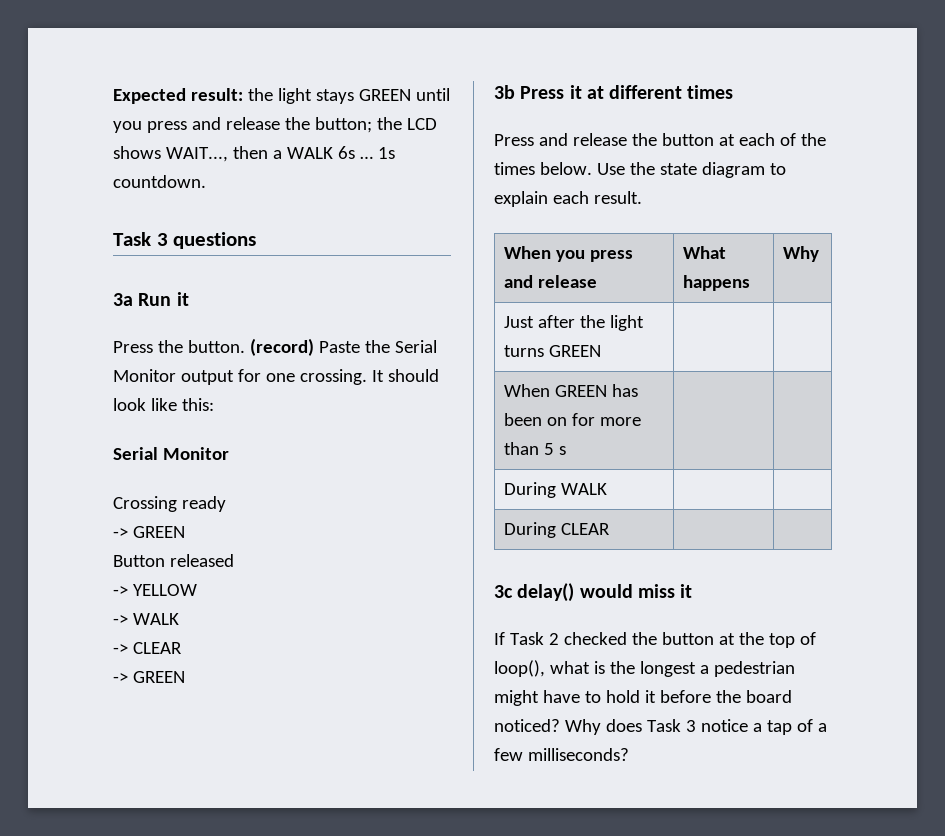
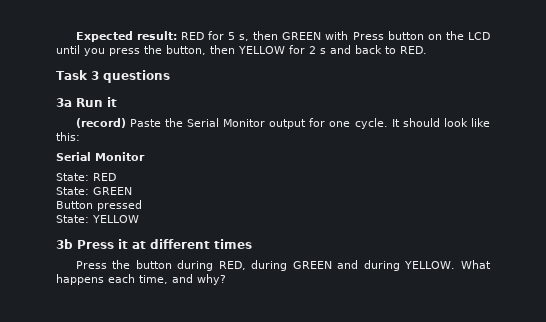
- Expected result: the light stays GREEN until you press and release the button; the LCD shows WAIT..., then a WALK 6s … 1s countdown.
+ Expected result: RED for 5 s, then GREEN with Press button on the LCD until you press the button, then YELLOW for 2 s and back to RED.
- Press the button. (record) Paste the Serial Monitor output for one crossing.
+ (record) Paste the Serial Monitor output for one cycle.
- Crossing ready
- -> GREEN
+ State: RED
+ State: GREEN
- Button released
- -> YELLOW
- -> WALK
- -> CLEAR
- -> GREEN
+ Button pressed
+ State: YELLOW
- Press and release the button at each of the times below. Use the state diagram to explain each result.
- When you press and release | What happens | Why
- Just after the light turns GREEN | |
- When GREEN has been on for more than 5 s | |
- During WALK | |
- During CLEAR | |
- 3c delay() would miss it
- If Task 2 checked the button at the top of loop(), what is the longest a pedestrian might have to hold it before the board noticed? Why does Task 3 notice a tap of a few milliseconds?
+ Press the button during RED, during GREEN and during YELLOW. What happens each time, and why?

